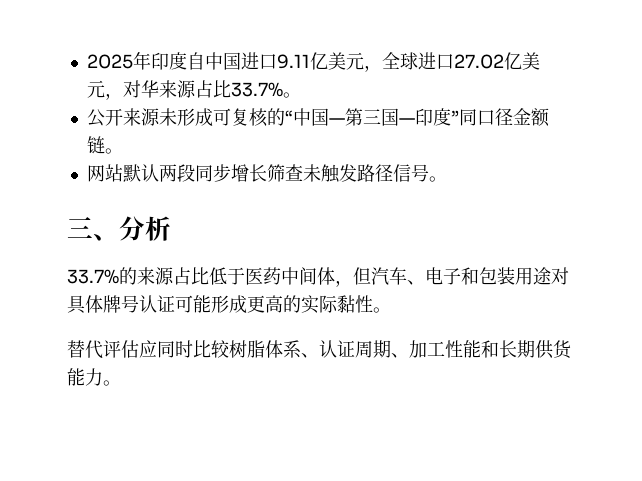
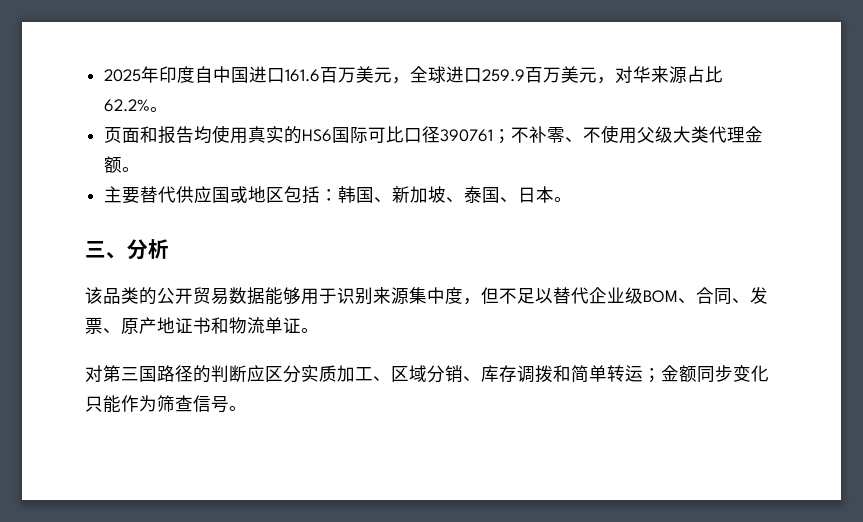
- 2025年印度自中国进口9.11亿美元，全球进口27.02亿美元，对华来源占比33.7%。
- 公开来源未形成可复核的“中国—第三国—印度”同口径金额链。
- 网站默认两段同步增长筛查未触发路径信号。
+ 2025年印度自中国进口161.6百万美元，全球进口259.9百万美元，对华来源占比62.2%。
+ 页面和报告均使用真实的HS6国际可比口径390761；不补零、不使用父级大类代理金额。
+ 主要替代供应国或地区包括：韩国、新加坡、泰国、日本。
  三、分析
- 33.7%的来源占比低于医药中间体，但汽车、电子和包装用途对具体牌号认证可能形成更高的实际黏性。
- 替代评估应同时比较树脂体系、认证周期、加工性能和长期供货能力。
+ 该品类的公开贸易数据能够用于识别来源集中度，但不足以替代企业级BOM、合同、发票、原产地证书和物流单证。
+ 对第三国路径的判断应区分实质加工、区域分销、库存调拨和简单转运；金额同步变化只能作为筛查信号。

